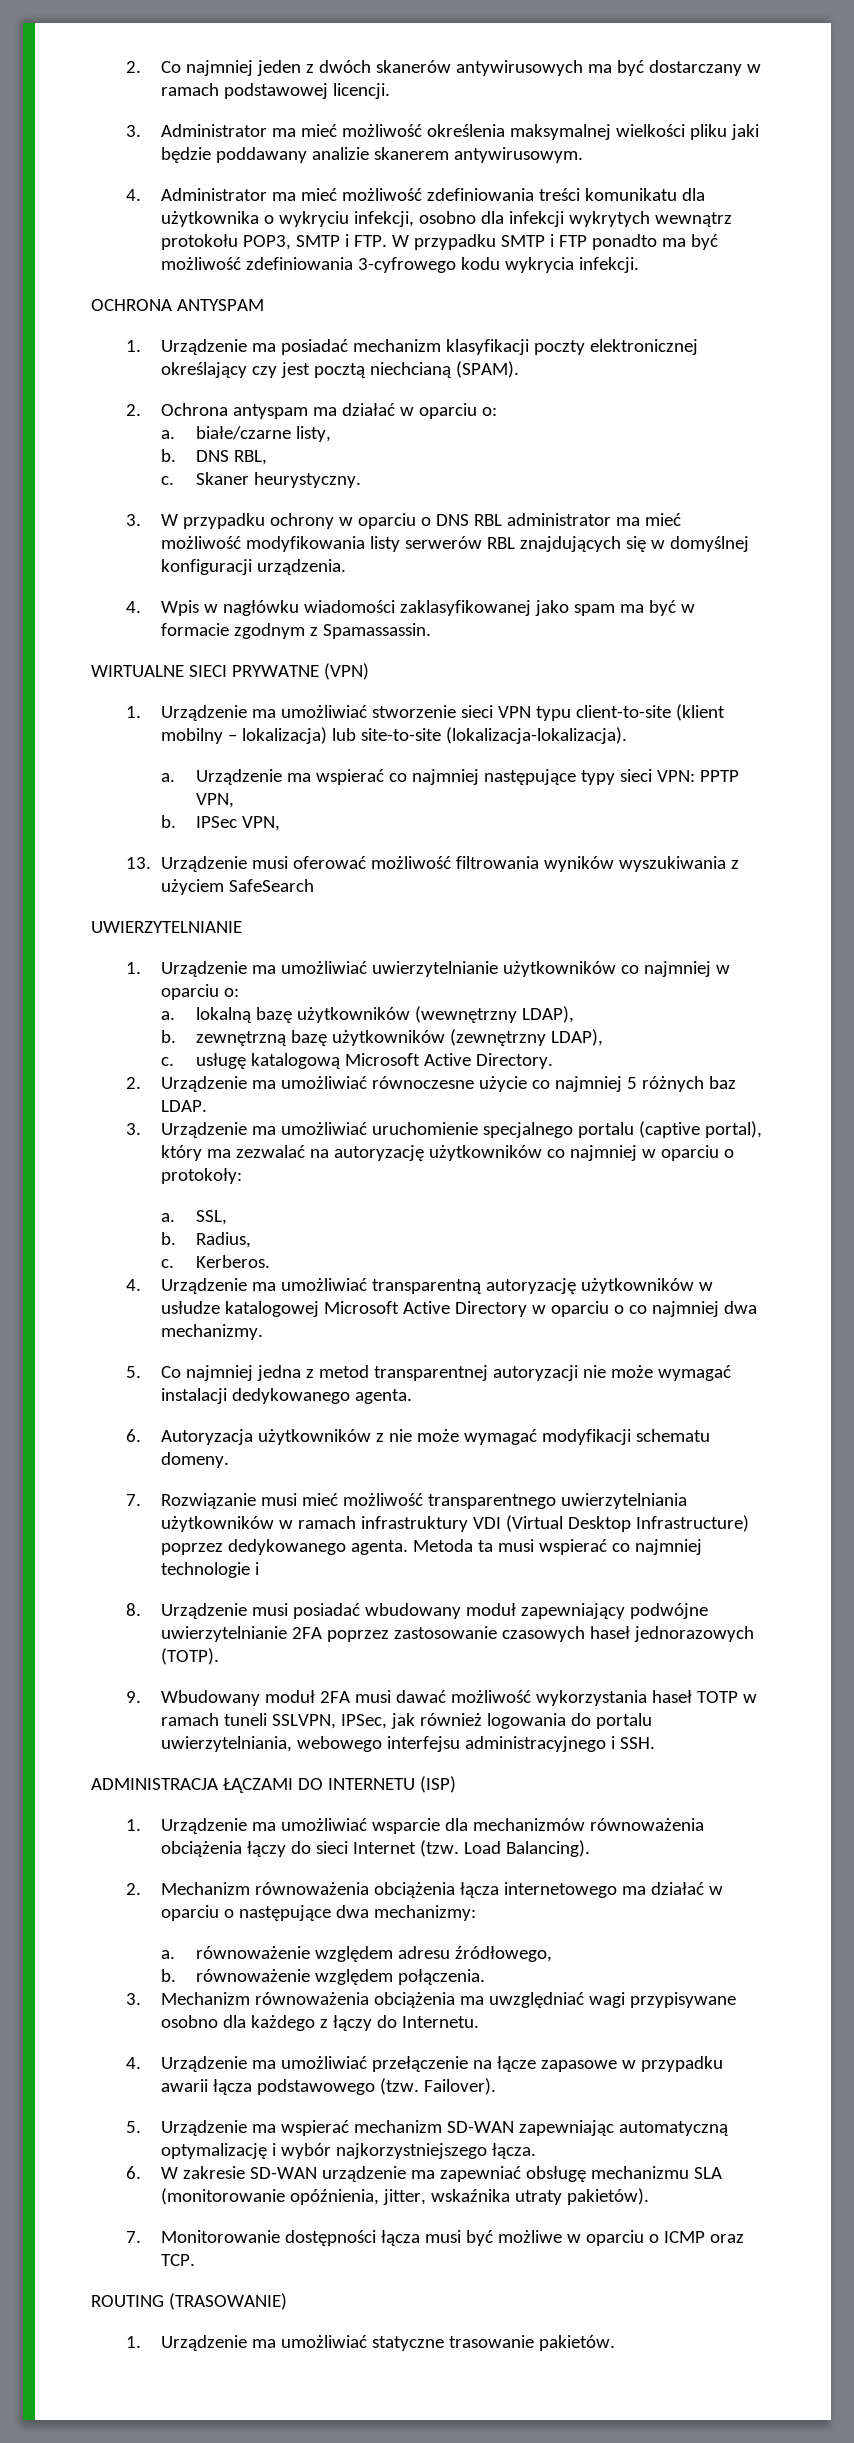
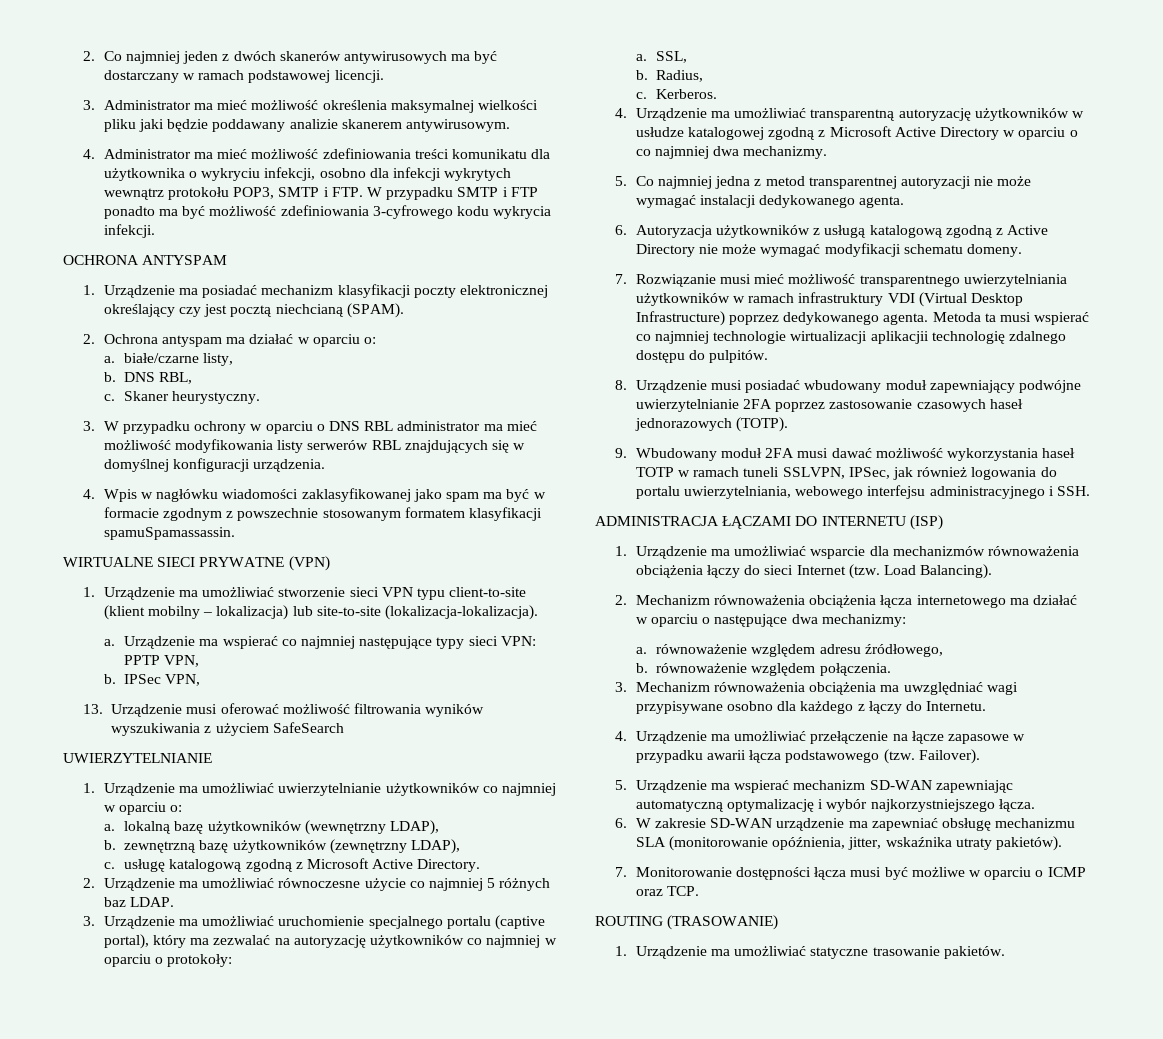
- 4. Wpis w nagłówku wiadomości zaklasyfikowanej jako spam ma być w formacie zgodnym z Spamassassin.
+ 4. Wpis w nagłówku wiadomości zaklasyfikowanej jako spam ma być w formacie zgodnym z powszechnie stosowanym formatem klasyfikacji spamuSpamassassin.
- c. usługę katalogową Microsoft Active Directory.
+ c. usługę katalogową zgodną z Microsoft Active Directory.
- 4. Urządzenie ma umożliwiać transparentną autoryzację użytkowników w usłudze katalogowej Microsoft Active Directory w oparciu o co najmniej dwa mechanizmy.
+ 4. Urządzenie ma umożliwiać transparentną autoryzację użytkowników w usłudze katalogowej zgodną z Microsoft Active Directory w oparciu o co najmniej dwa mechanizmy.
- 6. Autoryzacja użytkowników z nie może wymagać modyfikacji schematu domeny.
+ 6. Autoryzacja użytkowników z usługą katalogową zgodną z Active Directory nie może wymagać modyfikacji schematu domeny.
- Metoda ta musi wspierać co najmniej technologie i
+ Metoda ta musi wspierać co najmniej technologie wirtualizacji aplikacjii technologię zdalnego dostępu do pulpitów.

